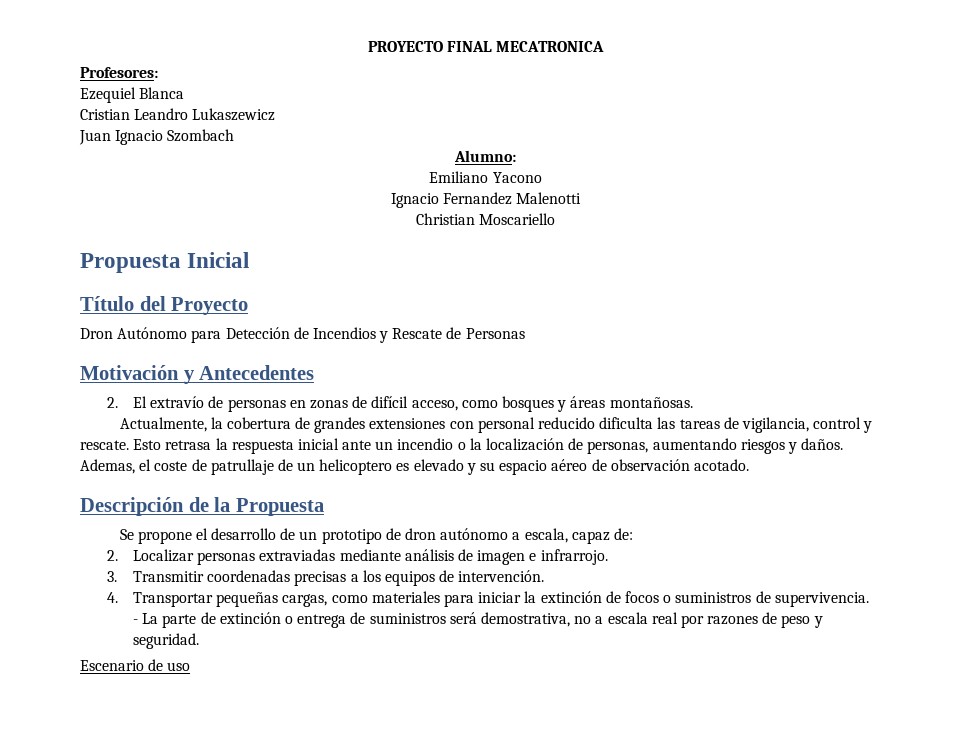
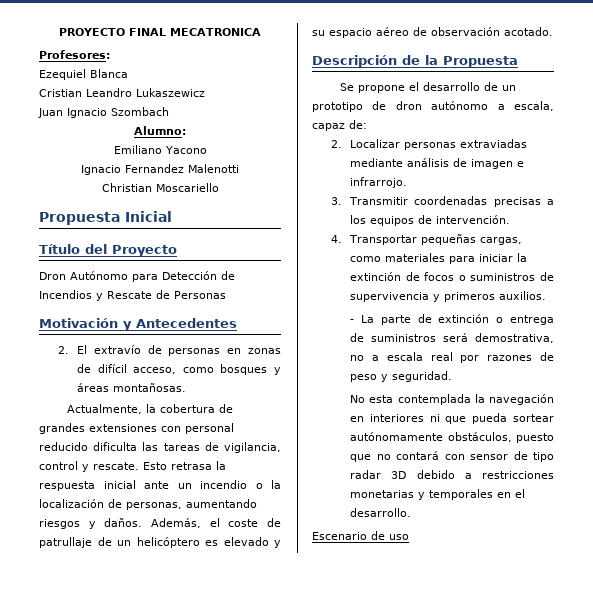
- Ademas, el coste de patrullaje de un helicoptero es elevado y su espacio aéreo de observación acotado.
+ Además, el coste de patrullaje de un helicóptero es elevado y su espacio aéreo de observación acotado.
- 4. Transportar pequeñas cargas, como materiales para iniciar la extinción de focos o suministros de supervivencia.
+ 4. Transportar pequeñas cargas, como materiales para iniciar la extinción de focos o suministros de supervivencia y primeros auxilios.
+ No esta contemplada la navegación en interiores ni que pueda sortear autónomamente obstáculos, puesto que no contará con sensor de tipo radar 3D debido a restricciones monetarias y temporales en el desarrollo.

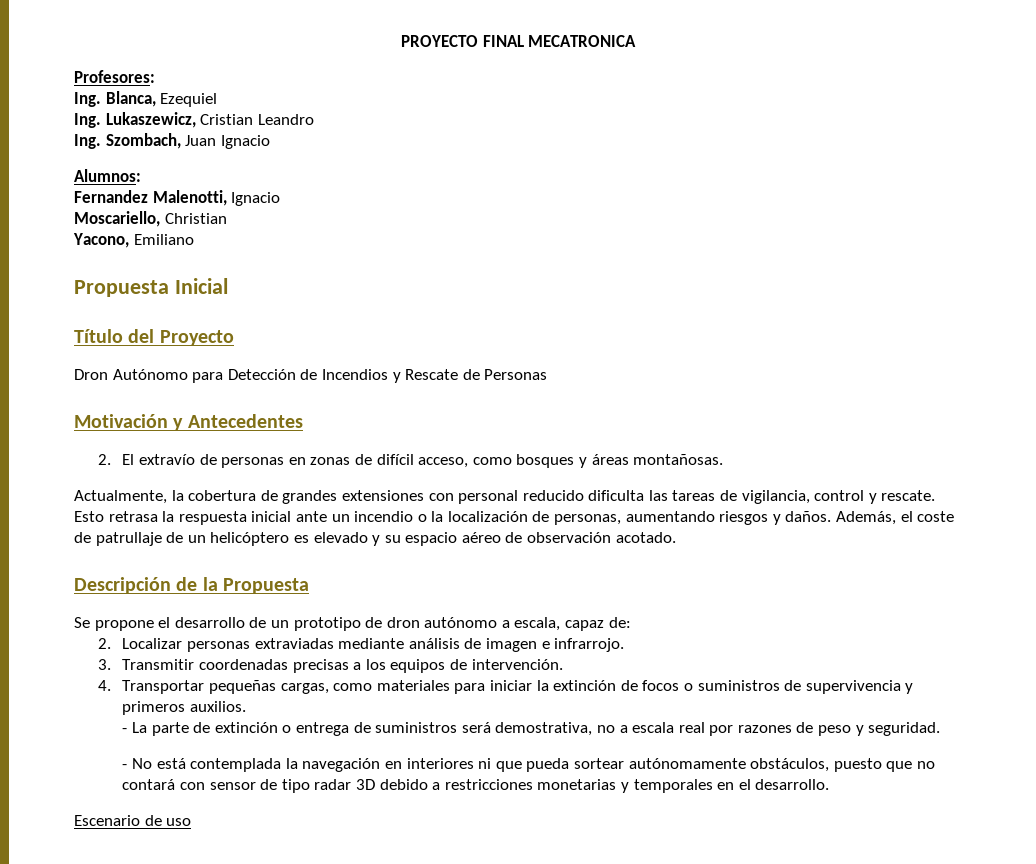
- Ezequiel Blanca
- Cristian Leandro Lukaszewicz
- Juan Ignacio Szombach
- Alumno:
- Emiliano Yacono
- Ignacio Fernandez Malenotti
- Christian Moscariello
+ Ing. Blanca, Ezequiel
+ Ing. Lukaszewicz, Cristian Leandro
+ Ing. Szombach, Juan Ignacio
+ Alumnos:
+ Fernandez Malenotti, Ignacio
+ Moscariello, Christian
+ Yacono, Emiliano
- No esta contemplada la navegación en interiores ni que pueda sortear autónomamente obstáculos, puesto que no contará con sensor de tipo radar 3D debido a restricciones monetarias y temporales en el desarrollo.
+ - No está contemplada la navegación en interiores ni que pueda sortear autónomamente obstáculos, puesto que no contará con sensor de tipo radar 3D debido a restricciones monetarias y temporales en el desarrollo.

